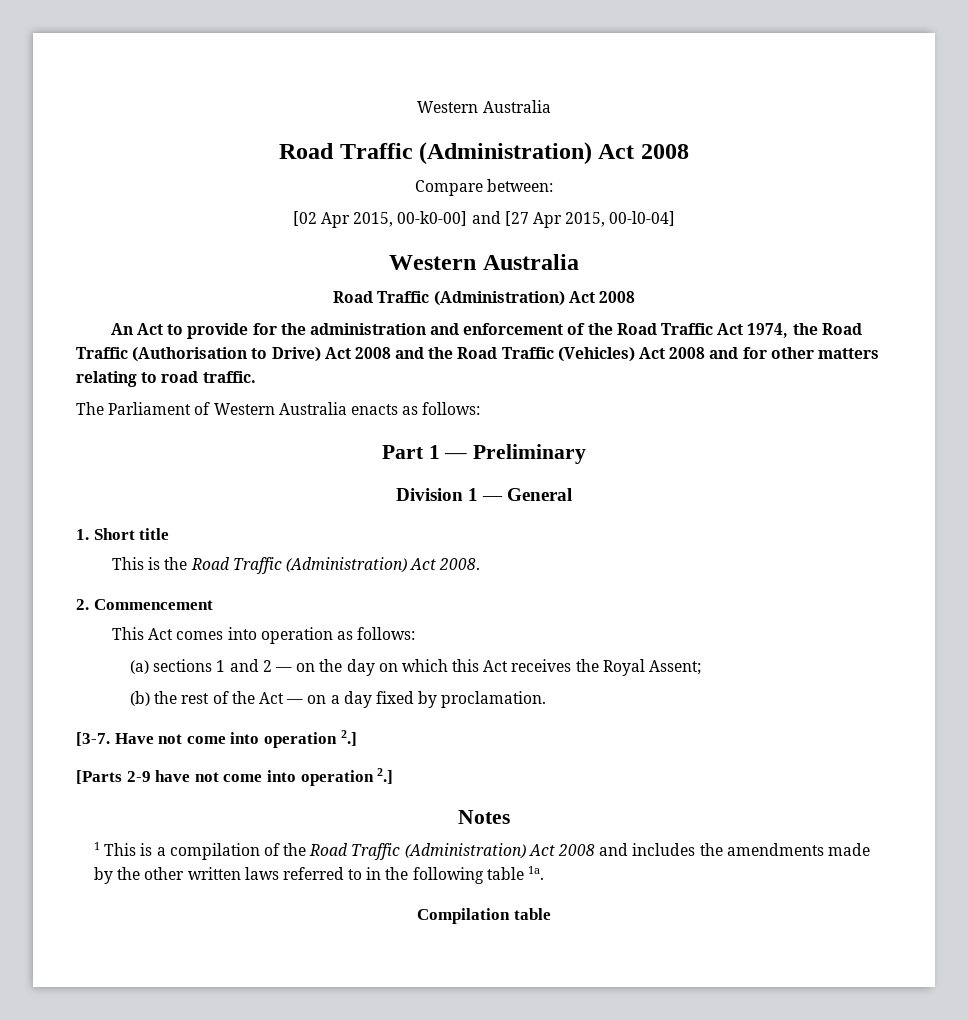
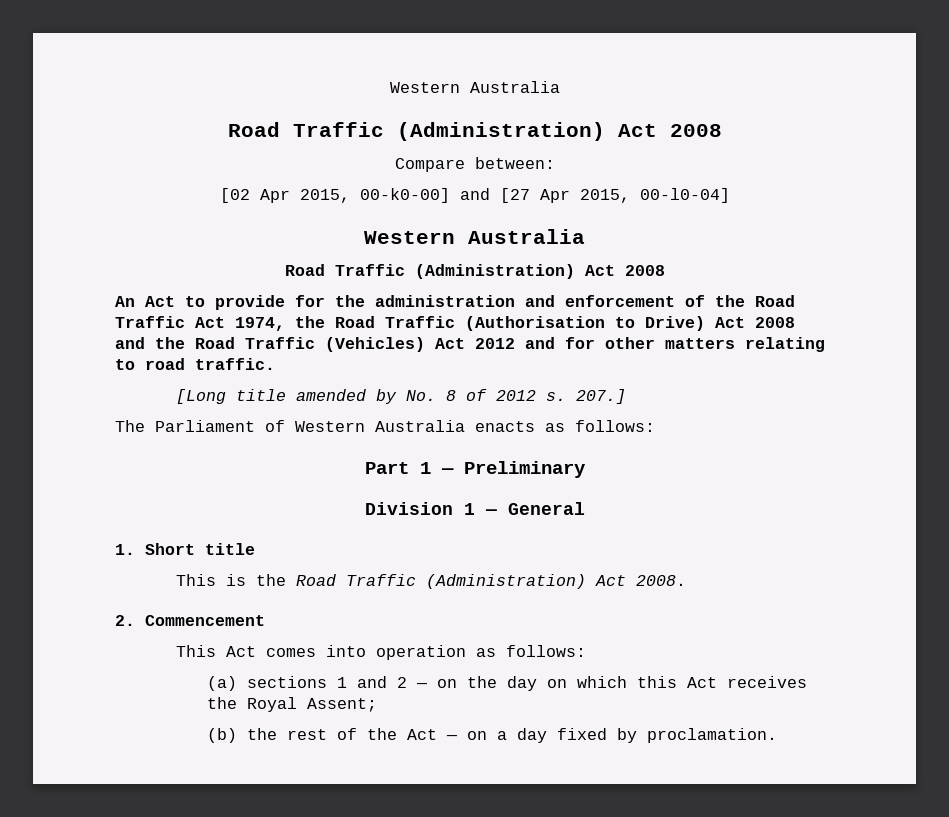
- An Act to provide for the administration and enforcement of the Road Traffic Act 1974, the Road Traffic (Authorisation to Drive) Act 2008 and the Road Traffic (Vehicles) Act 2008 and for other matters relating to road traffic.
+ An Act to provide for the administration and enforcement of the Road Traffic Act 1974, the Road Traffic (Authorisation to Drive) Act 2008 and the Road Traffic (Vehicles) Act 2012 and for other matters relating to road traffic.
+ [Long title amended by No. 8 of 2012 s. 207.]
- [3-7. Have not come into operation 2.]
- [Parts 2-9 have not come into operation 2.]
- Notes
- 1 This is a compilation of the Road Traffic (Administration) Act 2008 and includes the amendments made by the other written laws referred to in the following table 1a.
- Compilation table

